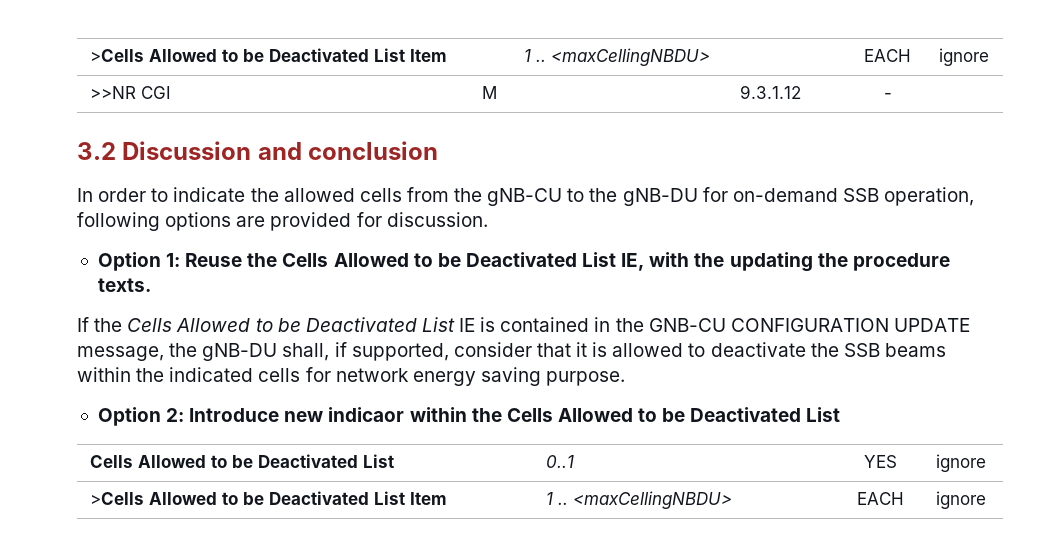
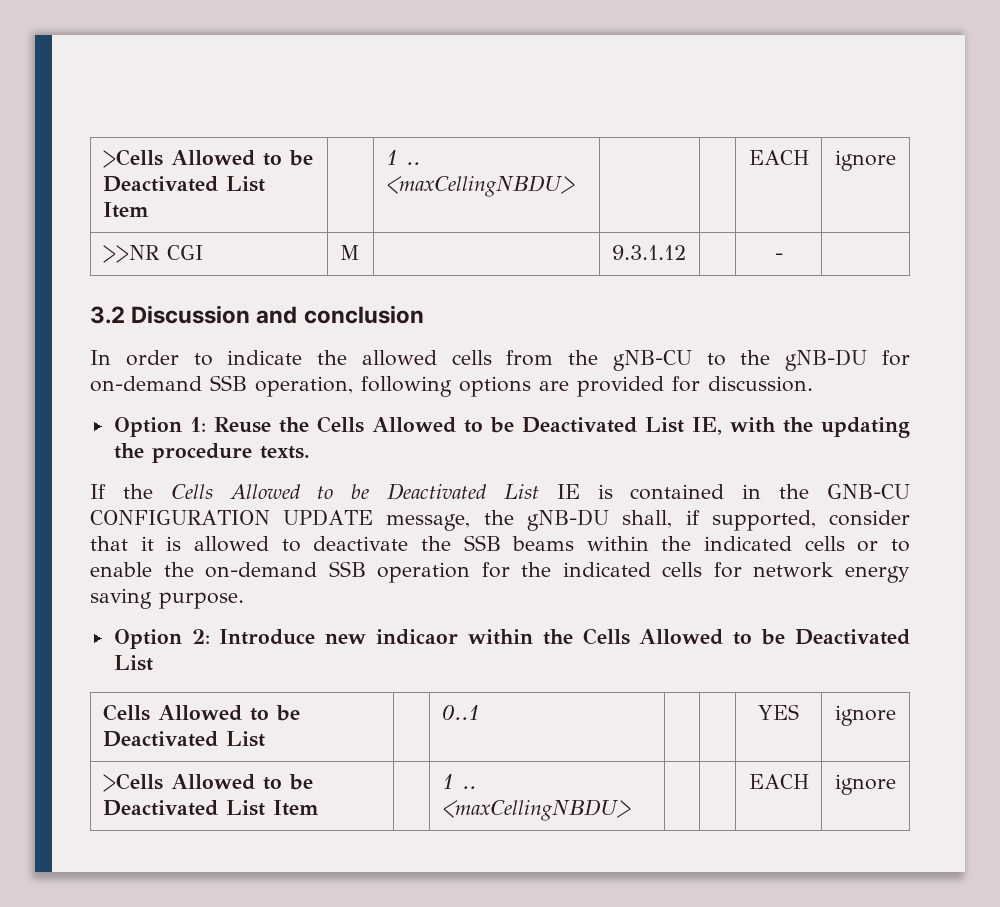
- If the Cells Allowed to be Deactivated List IE is contained in the GNB-CU CONFIGURATION UPDATE message, the gNB-DU shall, if supported, consider that it is allowed to deactivate the SSB beams within the indicated cells for network energy saving purpose.
+ If the Cells Allowed to be Deactivated List IE is contained in the GNB-CU CONFIGURATION UPDATE message, the gNB-DU shall, if supported, consider that it is allowed to deactivate the SSB beams within the indicated cells or to enable the on-demand SSB operation for the indicated cells for network energy saving purpose.

